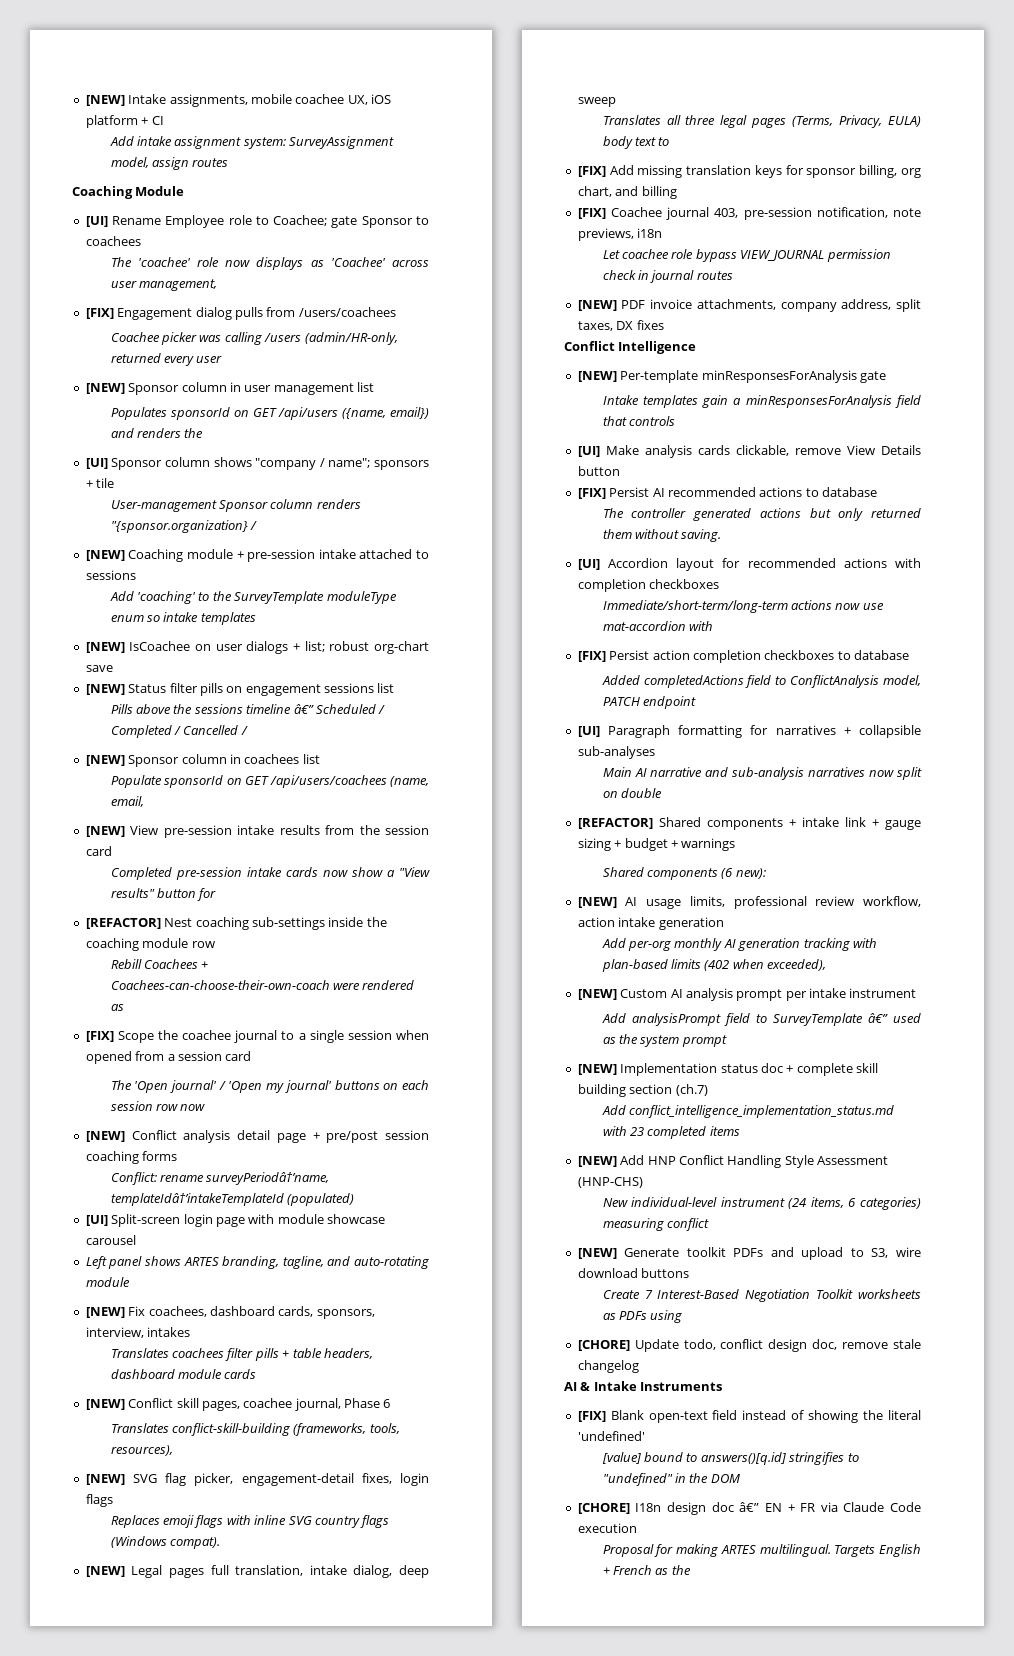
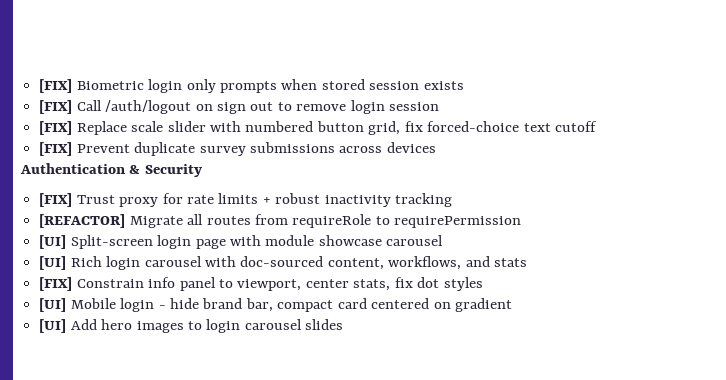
- [NEW] Intake assignments, mobile coachee UX, iOS platform + CI
- Add intake assignment system: SurveyAssignment model, assign routes
- Coaching Module
- [UI] Rename Employee role to Coachee; gate Sponsor to coachees
- The 'coachee' role now displays as 'Coachee' across user management,
- [FIX] Engagement dialog pulls from /users/coachees
- Coachee picker was calling /users (admin/HR-only, returned every user
- [NEW] Sponsor column in user management list
- Populates sponsorId on GET /api/users ({name, email}) and renders the
- [UI] Sponsor column shows "company / name"; sponsors + tile
- User-management Sponsor column renders "{sponsor.organization} /
- [NEW] Coaching module + pre-session intake attached to sessions
- Add 'coaching' to the SurveyTemplate moduleType enum so intake templates
- [NEW] IsCoachee on user dialogs + list; robust org-chart save
- [NEW] Status filter pills on engagement sessions list
- Pills above the sessions timeline â€” Scheduled / Completed / Cancelled /
- [NEW] Sponsor column in coachees list
- Populate sponsorId on GET /api/users/coachees (name, email,
- [NEW] View pre-session intake results from the session card
- Completed pre-session intake cards now show a "View results" button for
- [REFACTOR] Nest coaching sub-settings inside the coaching module row
- Rebill Coachees + Coachees-can-choose-their-own-coach were rendered as
- [FIX] Scope the coachee journal to a single session when opened from a session card
- The 'Open journal' / 'Open my journal' buttons on each session row now
- [NEW] Conflict analysis detail page + pre/post session coaching forms
- Conflict: rename surveyPeriodâ†’name, templateIdâ†’intakeTemplateId (populated)
+ [FIX] Biometric login only prompts when stored session exists
+ [FIX] Call /auth/logout on sign out to remove login session
+ [FIX] Replace scale slider with numbered button grid, fix forced-choice text cutoff
+ [FIX] Prevent duplicate survey submissions across devices
+ Authentication & Security
+ [FIX] Trust proxy for rate limits + robust inactivity tracking
+ [REFACTOR] Migrate all routes from requireRole to requirePermission
- Left panel shows ARTES branding, tagline, and auto-rotating module
- [NEW] Fix coachees, dashboard cards, sponsors, interview, intakes
- Translates coachees filter pills + table headers, dashboard module cards
- [NEW] Conflict skill pages, coachee journal, Phase 6
- Translates conflict-skill-building (frameworks, tools, resources),
- [NEW] SVG flag picker, engagement-detail fixes, login flags
- Replaces emoji flags with inline SVG country flags (Windows compat).
- [NEW] Legal pages full translation, intake dialog, deep sweep
- Translates all three legal pages (Terms, Privacy, EULA) body text to
- [FIX] Add missing translation keys for sponsor billing, org chart, and billing
- [FIX] Coachee journal 403, pre-session notification, note previews, i18n
- Let coachee role bypass VIEW_JOURNAL permission check in journal routes
- [NEW] PDF invoice attachments, company address, split taxes, DX fixes
- Conflict Intelligence
- [NEW] Per-template minResponsesForAnalysis gate
- Intake templates gain a minResponsesForAnalysis field that controls
- [UI] Make analysis cards clickable, remove View Details button
- [FIX] Persist AI recommended actions to database
- The controller generated actions but only returned them without saving.
- [UI] Accordion layout for recommended actions with completion checkboxes
- Immediate/short-term/long-term actions now use mat-accordion with
- [FIX] Persist action completion checkboxes to database
- Added completedActions field to ConflictAnalysis model, PATCH endpoint
- [UI] Paragraph formatting for narratives + collapsible sub-analyses
- Main AI narrative and sub-analysis narratives now split on double
- [REFACTOR] Shared components + intake link + gauge sizing + budget + warnings
- Shared components (6 new):
- [NEW] AI usage limits, professional review workflow, action intake generation
- Add per-org monthly AI generation tracking with plan-based limits (402 when exceeded),
- [NEW] Custom AI analysis prompt per intake instrument
- Add analysisPrompt field to SurveyTemplate â€” used as the system prompt
- [NEW] Implementation status doc + complete skill building section (ch.7)
- Add conflict_intelligence_implementation_status.md with 23 completed items
- [NEW] Add HNP Conflict Handling Style Assessment (HNP-CHS)
- New individual-level instrument (24 items, 6 categories) measuring conflict
- [NEW] Generate toolkit PDFs and upload to S3, wire download buttons
- Create 7 Interest-Based Negotiation Toolkit worksheets as PDFs using
- [CHORE] Update todo, conflict design doc, remove stale changelog
- AI & Intake Instruments
- [FIX] Blank open-text field instead of showing the literal 'undefined'
- [value] bound to answers()[q.id] stringifies to "undefined" in the DOM
- [CHORE] I18n design doc â€” EN + FR via Claude Code execution
- Proposal for making ARTES multilingual. Targets English + French as the
+ [UI] Rich login carousel with doc-sourced content, workflows, and stats
+ [FIX] Constrain info panel to viewport, center stats, fix dot styles
+ [UI] Mobile login - hide brand bar, compact card centered on gradient
+ [UI] Add hero images to login carousel slides

